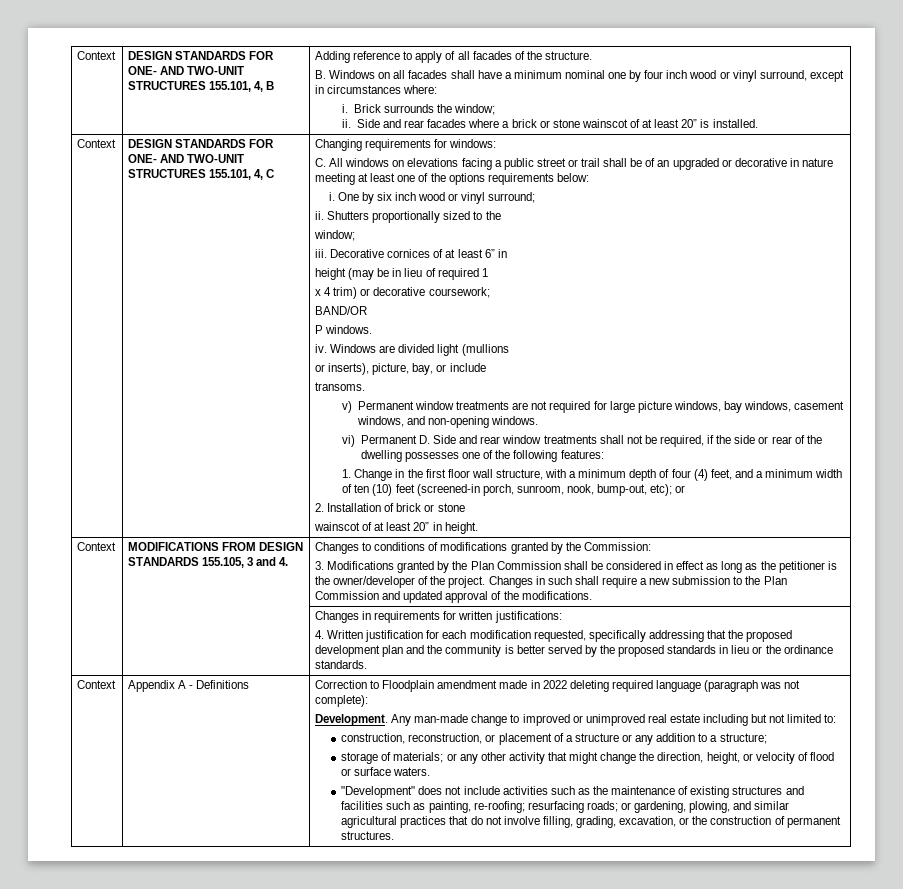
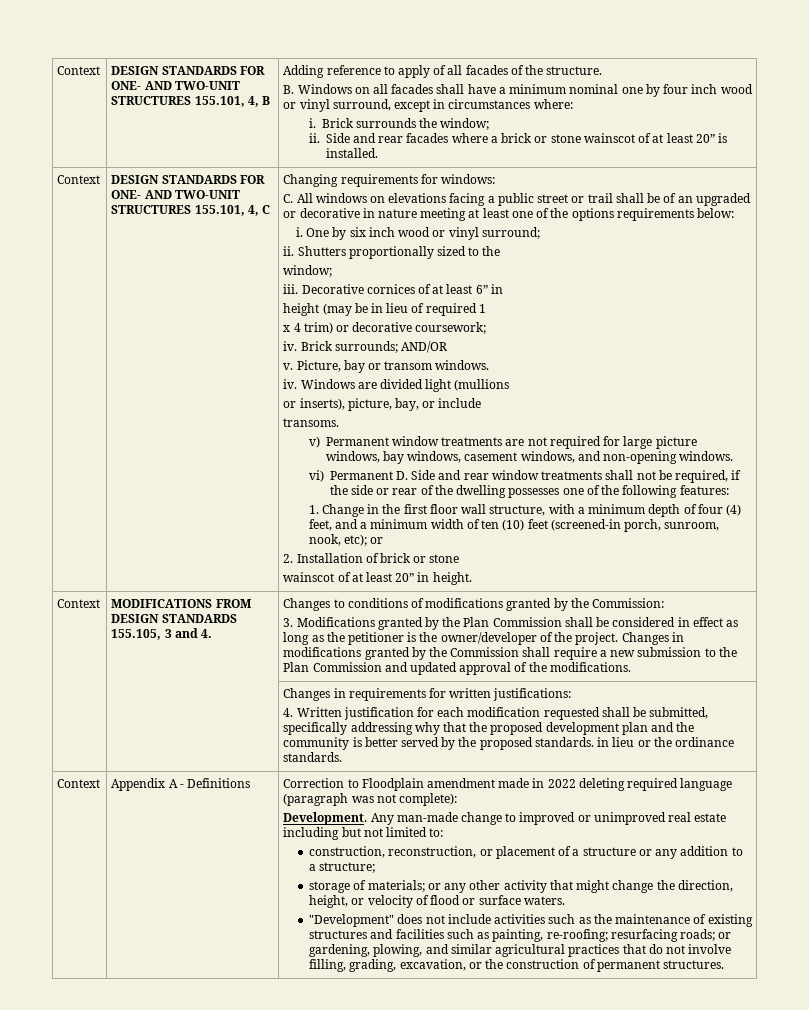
- BAND/OR
- P windows.
+ iv. Brick surrounds; AND/OR
+ v. Picture, bay or transom windows.
- 1. Change in the first floor wall structure, with a minimum depth of four (4) feet, and a minimum width of ten (10) feet (screened-in porch, sunroom, nook, bump-out, etc); or
+ 1. Change in the first floor wall structure, with a minimum depth of four (4) feet, and a minimum width of ten (10) feet (screened-in porch, sunroom, nook, etc); or
- Changes in such shall require a new submission to the Plan Commission and updated approval of the modifications.
+ Changes in modifications granted by the Commission shall require a new submission to the Plan Commission and updated approval of the modifications.
  | | Changes in requirements for written justifications:
- 4. Written justification for each modification requested, specifically addressing that the proposed development plan and the community is better served by the proposed standards in lieu or the ordinance standards.
+ 4. Written justification for each modification requested shall be submitted, specifically addressing why that the proposed development plan and the community is better served by the proposed standards. in lieu or the ordinance standards.

